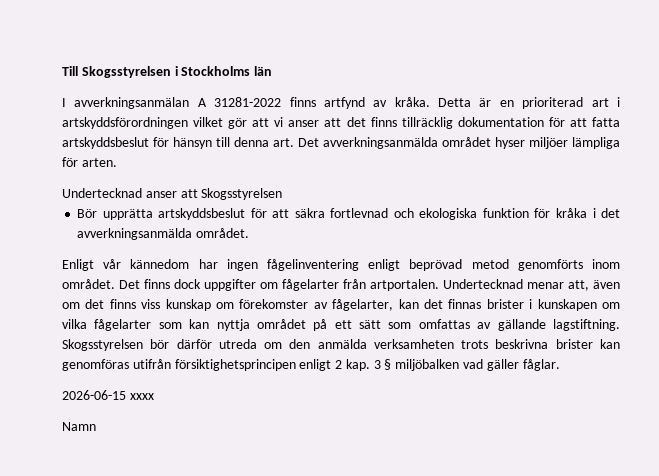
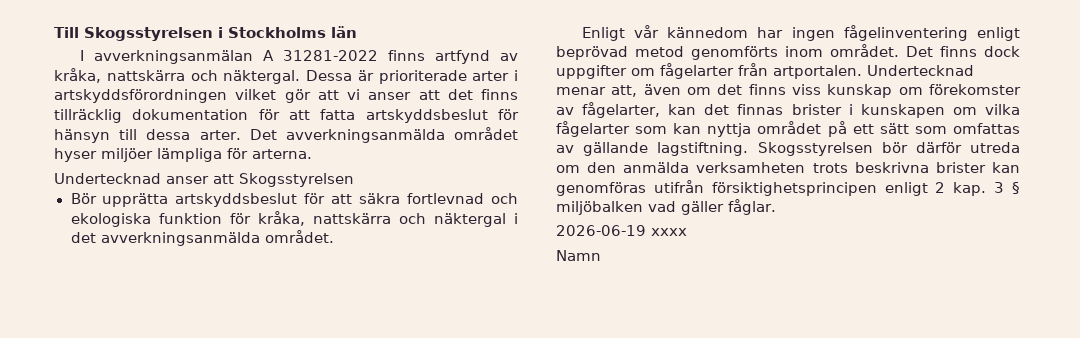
- I avverkningsanmälan A 31281-2022 finns artfynd av kråka. Detta är en prioriterad art i artskyddsförordningen vilket gör att vi anser att det finns tillräcklig dokumentation för att fatta artskyddsbeslut för hänsyn till denna art. Det avverkningsanmälda området hyser miljöer lämpliga för arten.
+ I avverkningsanmälan A 31281-2022 finns artfynd av kråka, nattskärra och näktergal. Dessa är prioriterade arter i artskyddsförordningen vilket gör att vi anser att det finns tillräcklig dokumentation för att fatta artskyddsbeslut för hänsyn till dessa arter. Det avverkningsanmälda området hyser miljöer lämpliga för arterna.
- Bör upprätta artskyddsbeslut för att säkra fortlevnad och ekologiska funktion för kråka i det avverkningsanmälda området.
+ Bör upprätta artskyddsbeslut för att säkra fortlevnad och ekologiska funktion för kråka, nattskärra och näktergal i det avverkningsanmälda området.
- 2026-06-15 xxxx
+ 2026-06-19 xxxx

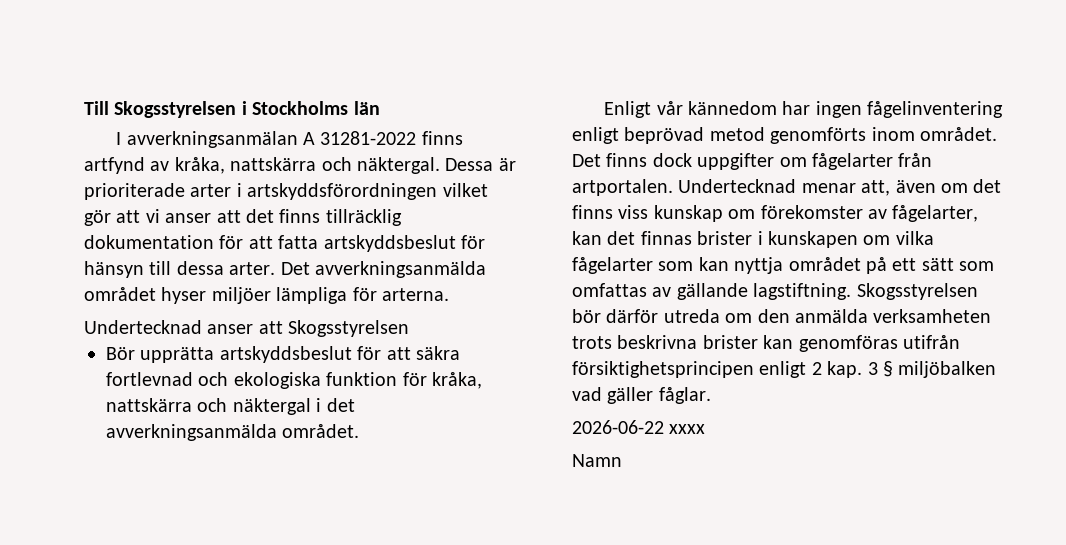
- 2026-06-19 xxxx
+ 2026-06-22 xxxx

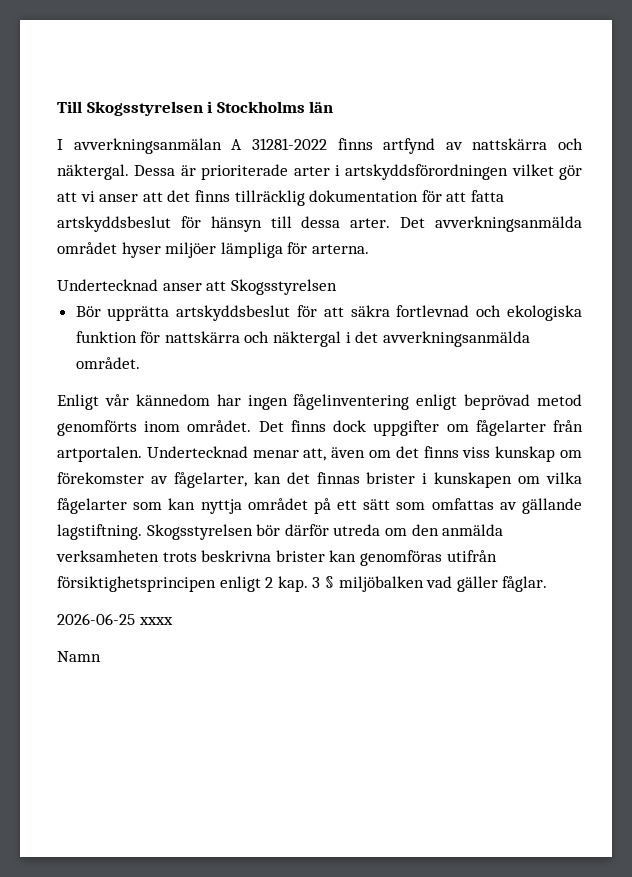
- I avverkningsanmälan A 31281-2022 finns artfynd av kråka, nattskärra och näktergal.
+ I avverkningsanmälan A 31281-2022 finns artfynd av nattskärra och näktergal.
- Bör upprätta artskyddsbeslut för att säkra fortlevnad och ekologiska funktion för kråka, nattskärra och näktergal i det avverkningsanmälda området.
+ Bör upprätta artskyddsbeslut för att säkra fortlevnad och ekologiska funktion för nattskärra och näktergal i det avverkningsanmälda området.
- 2026-06-22 xxxx
+ 2026-06-25 xxxx

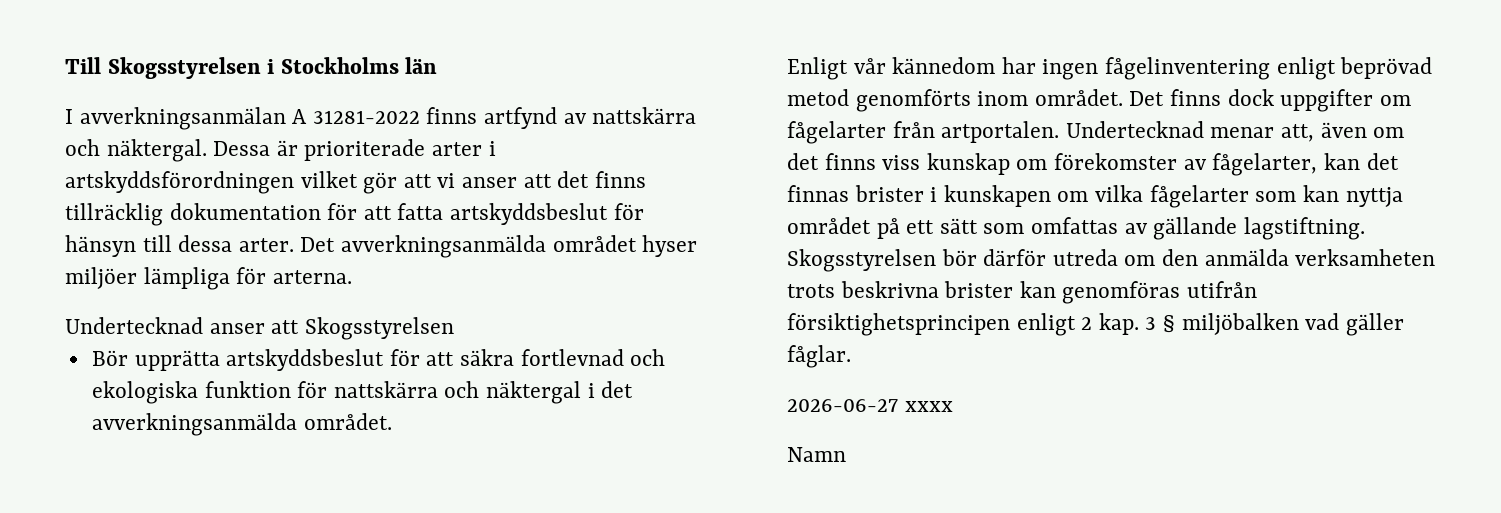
- 2026-06-25 xxxx
+ 2026-06-27 xxxx

